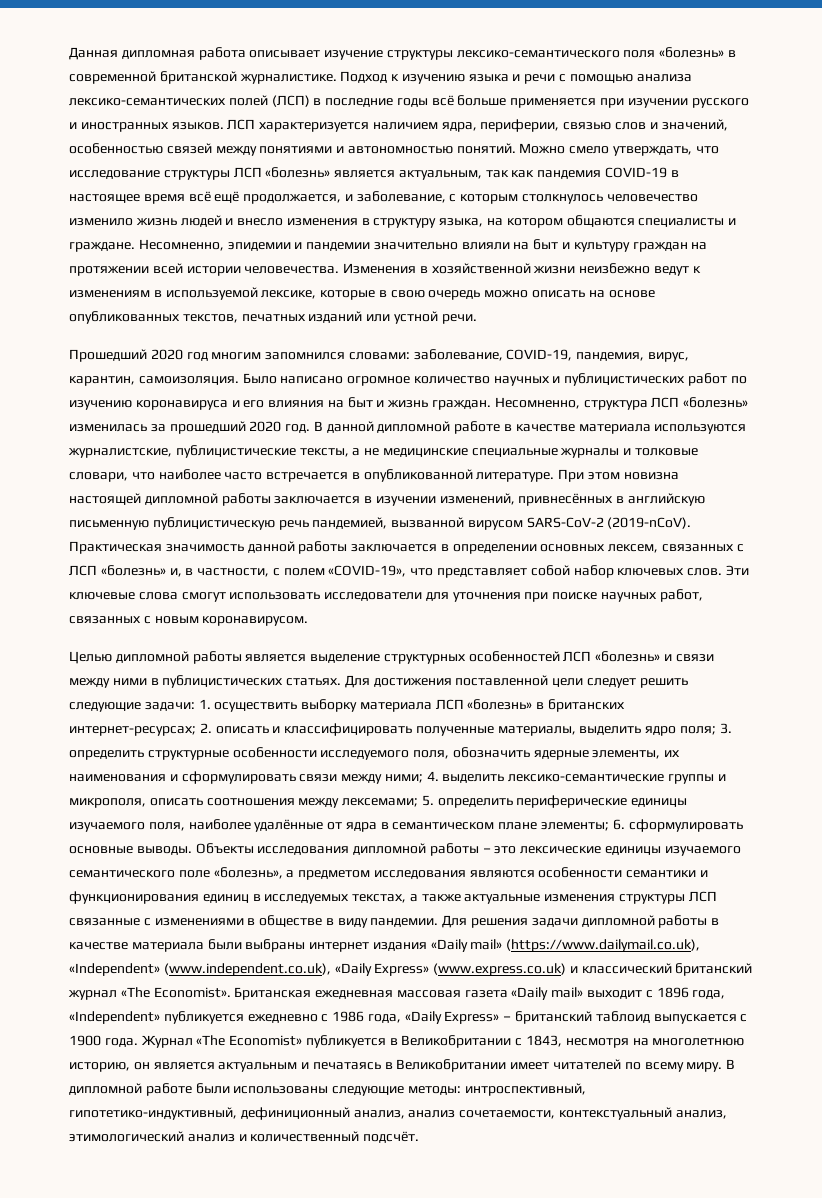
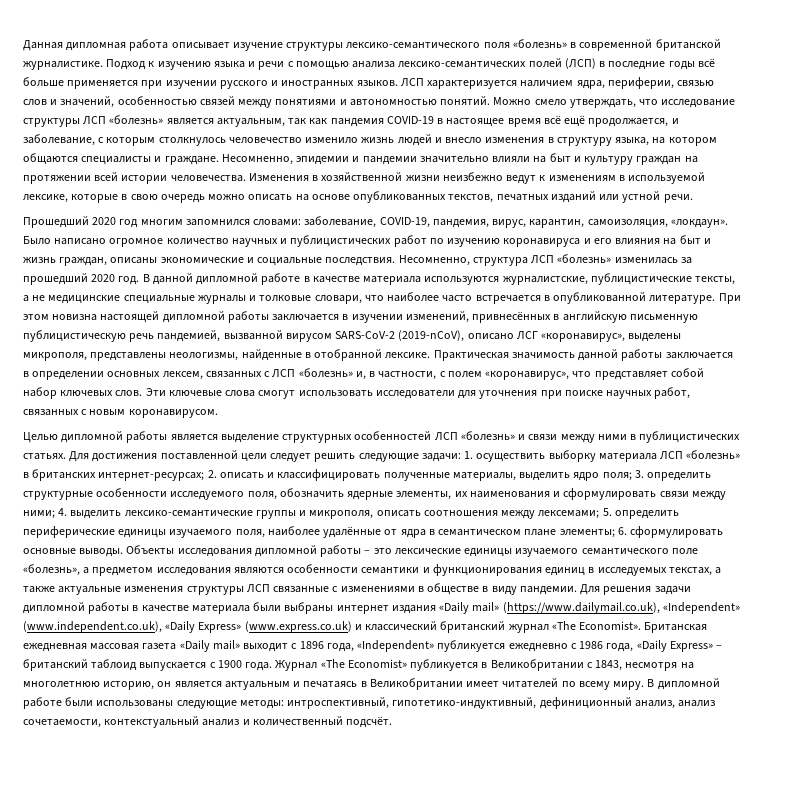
- Прошедший 2020 год многим запомнился словами: заболевание, COVID-19, пандемия, вирус, карантин, самоизоляция.
+ Прошедший 2020 год многим запомнился словами: заболевание, COVID-19, пандемия, вирус, карантин, самоизоляция, «локдаун».
- Было написано огромное количество научных и публицистических работ по изучению коронавируса и его влияния на быт и жизнь граждан.
+ Было написано огромное количество научных и публицистических работ по изучению коронавируса и его влияния на быт и жизнь граждан, описаны экономические и социальные последствия.
- При этом новизна настоящей дипломной работы заключается в изучении изменений, привнесённых в английскую письменную публицистическую речь пандемией, вызванной вирусом SARS-CoV-2 (2019-nCoV).
+ При этом новизна настоящей дипломной работы заключается в изучении изменений, привнесённых в английскую письменную публицистическую речь пандемией, вызванной вирусом SARS-CoV-2 (2019-nCoV), описано ЛСГ «коронавирус», выделены микрополя, представлены неологизмы, найденные в отобранной лексике.
- Практическая значимость данной работы заключается в определении основных лексем, связанных с ЛСП «болезнь» и, в частности, с полем «COVID-19», что представляет собой набор ключевых слов.
+ Практическая значимость данной работы заключается в определении основных лексем, связанных с ЛСП «болезнь» и, в частности, с полем «коронавирус», что представляет собой набор ключевых слов.
- В дипломной работе были использованы следующие методы: интроспективный, гипотетико-индуктивный, дефиниционный анализ, анализ сочетаемости, контекстуальный анализ, этимологический анализ и количественный подсчёт.
+ В дипломной работе были использованы следующие методы: интроспективный, гипотетико-индуктивный, дефиниционный анализ, анализ сочетаемости, контекстуальный анализ и количественный подсчёт.

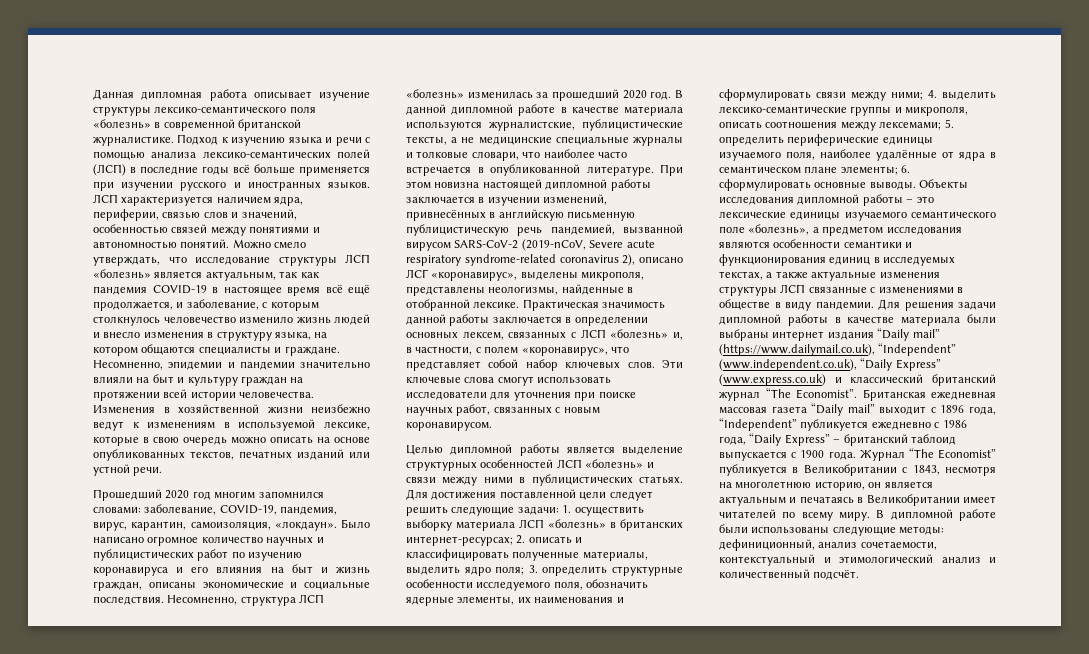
- При этом новизна настоящей дипломной работы заключается в изучении изменений, привнесённых в английскую письменную публицистическую речь пандемией, вызванной вирусом SARS-CoV-2 (2019-nCoV), описано ЛСГ «коронавирус», выделены микрополя, представлены неологизмы, найденные в отобранной лексике.
+ При этом новизна настоящей дипломной работы заключается в изучении изменений, привнесённых в английскую письменную публицистическую речь пандемией, вызванной вирусом SARS-CoV-2 (2019-nCoV, Severe acute respiratory syndrome-related coronavirus 2), описано ЛСГ «коронавирус», выделены микрополя, представлены неологизмы, найденные в отобранной лексике.
- Для решения задачи дипломной работы в качестве материала были выбраны интернет издания «Daily mail» (https://www.dailymail.co.uk), «Independent» (www.independent.co.uk), «Daily Express» (www.express.co.uk) и классический британский журнал «The Economist».
+ Для решения задачи дипломной работы в качестве материала были выбраны интернет издания “Daily mail” (https://www.dailymail.co.uk), “Independent” (www.independent.co.uk), “Daily Express” (www.express.co.uk) и классический британский журнал “The Economist”.
- Британская ежедневная массовая газета «Daily mail» выходит с 1896 года, «Independent» публикуется ежедневно с 1986 года, «Daily Express» – британский таблоид выпускается с 1900 года.
+ Британская ежедневная массовая газета “Daily mail” выходит с 1896 года, “Independent” публикуется ежедневно с 1986 года, “Daily Express” – британский таблоид выпускается с 1900 года.
- Журнал «The Economist» публикуется в Великобритании с 1843, несмотря на многолетнюю историю, он является актуальным и печатаясь в Великобритании имеет читателей по всему миру.
+ Журнал “The Economist” публикуется в Великобритании с 1843, несмотря на многолетнюю историю, он является актуальным и печатаясь в Великобритании имеет читателей по всему миру.
- В дипломной работе были использованы следующие методы: интроспективный, гипотетико-индуктивный, дефиниционный анализ, анализ сочетаемости, контекстуальный анализ и количественный подсчёт.
+ В дипломной работе были использованы следующие методы: дефиниционный, анализ сочетаемости, контекстуальный и этимологический анализ и количественный подсчёт.

